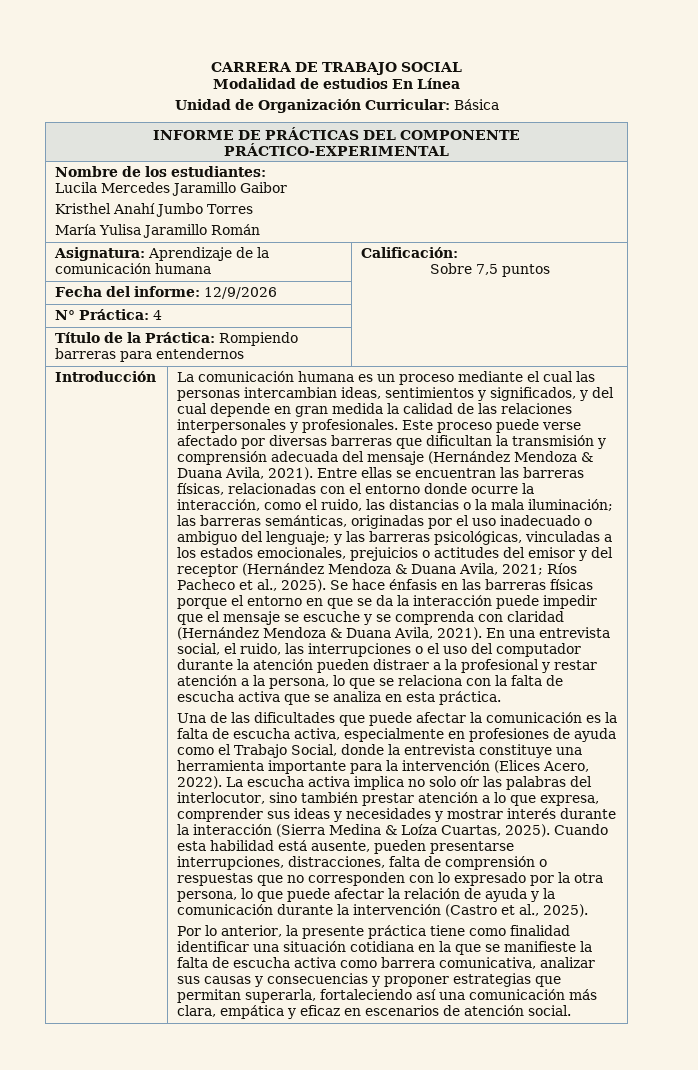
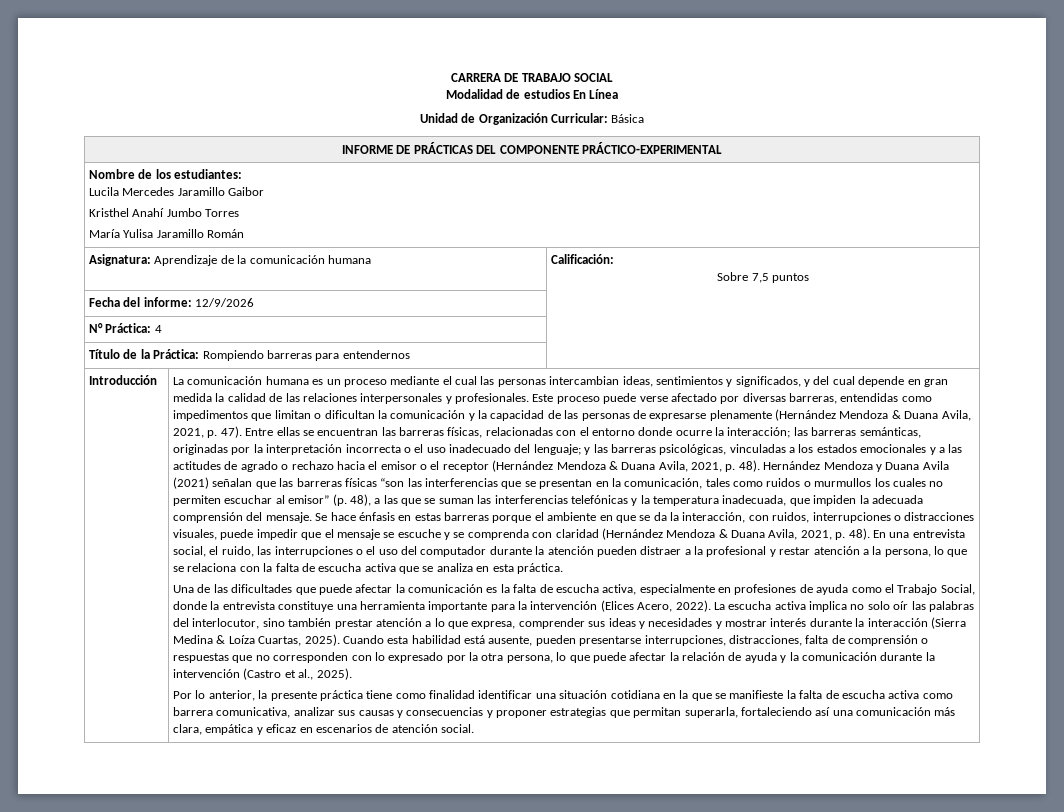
- Este proceso puede verse afectado por diversas barreras que dificultan la transmisión y comprensión adecuada del mensaje (Hernández Mendoza & Duana Avila, 2021).
+ Este proceso puede verse afectado por diversas barreras, entendidas como impedimentos que limitan o dificultan la comunicación y la capacidad de las personas de expresarse plenamente (Hernández Mendoza & Duana Avila, 2021, p. 47).
- Entre ellas se encuentran las barreras físicas, relacionadas con el entorno donde ocurre la interacción, como el ruido, las distancias o la mala iluminación; las barreras semánticas, originadas por el uso inadecuado o ambiguo del lenguaje; y las barreras psicológicas, vinculadas a los estados emocionales, prejuicios o actitudes del emisor y del receptor (Hernández Mendoza & Duana Avila, 2021; Ríos Pacheco et al., 2025).
+ Entre ellas se encuentran las barreras físicas, relacionadas con el entorno donde ocurre la interacción; las barreras semánticas, originadas por la interpretación incorrecta o el uso inadecuado del lenguaje; y las barreras psicológicas, vinculadas a los estados emocionales y a las actitudes de agrado o rechazo hacia el emisor o el receptor (Hernández Mendoza & Duana Avila, 2021, p. 48). Hernández Mendoza y Duana Avila (2021) señalan que las barreras físicas “son las interferencias que se presentan en la comunicación, tales como ruidos o murmullos los cuales no permiten escuchar al emisor” (p. 48), a las que se suman las interferencias telefónicas y la temperatura inadecuada, que impiden la adecuada comprensión del mensaje.
- Se hace énfasis en las barreras físicas porque el entorno en que se da la interacción puede impedir que el mensaje se escuche y se comprenda con claridad (Hernández Mendoza & Duana Avila, 2021).
+ Se hace énfasis en estas barreras porque el ambiente en que se da la interacción, con ruidos, interrupciones o distracciones visuales, puede impedir que el mensaje se escuche y se comprenda con claridad (Hernández Mendoza & Duana Avila, 2021, p. 48).

